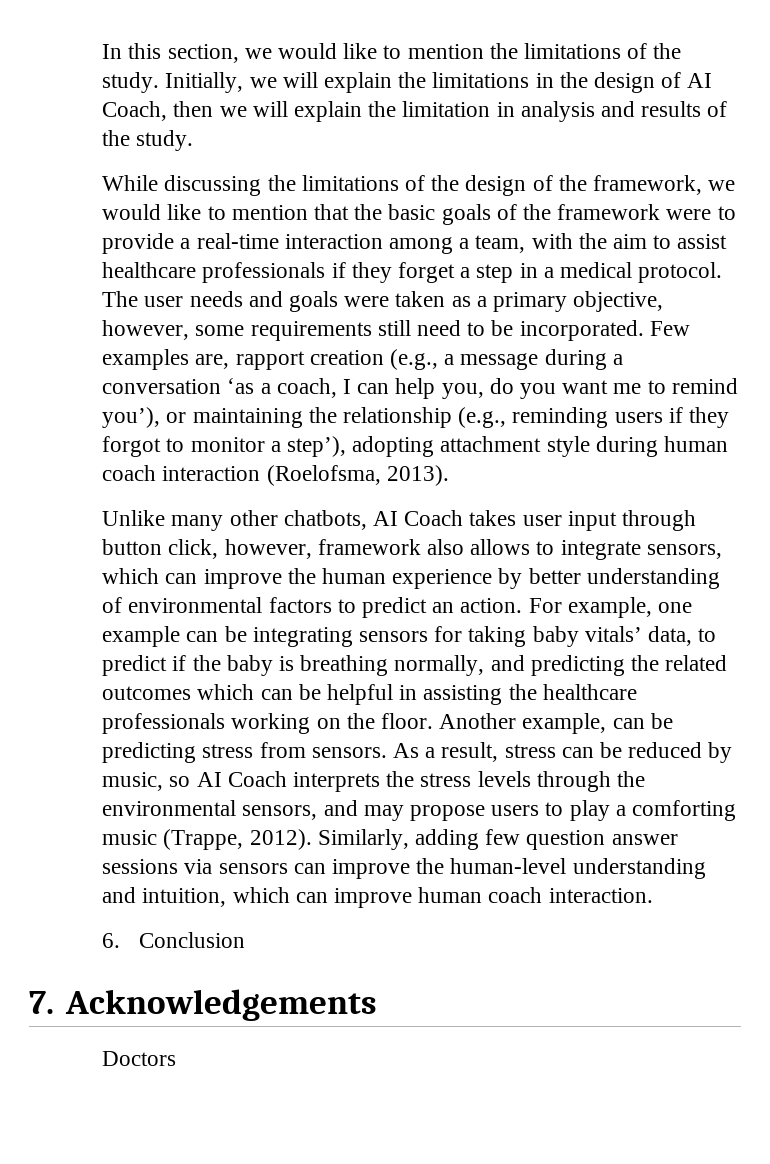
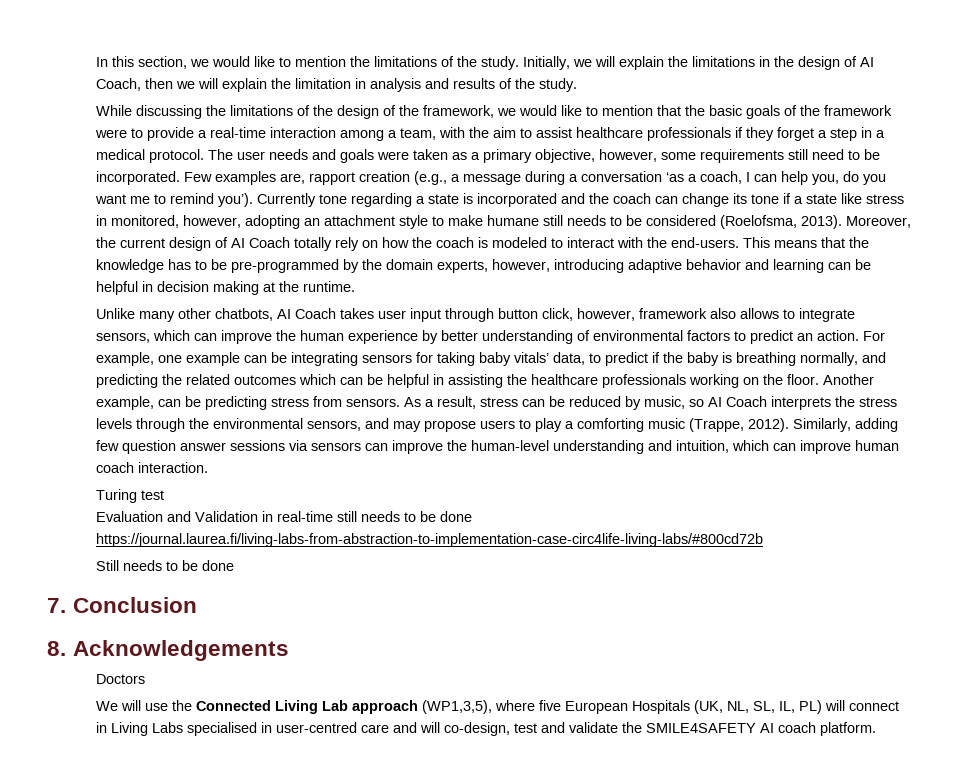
- Few examples are, rapport creation (e.g., a message during a conversation ‘as a coach, I can help you, do you want me to remind you’), or maintaining the relationship (e.g., reminding users if they forgot to monitor a step’), adopting attachment style during human coach interaction (Roelofsma, 2013).
+ Few examples are, rapport creation (e.g., a message during a conversation ‘as a coach, I can help you, do you want me to remind you’). Currently tone regarding a state is incorporated and the coach can change its tone if a state like stress in monitored, however, adopting an attachment style to make humane still needs to be considered (Roelofsma, 2013). Moreover, the current design of AI Coach totally rely on how the coach is modeled to interact with the end-users. This means that the knowledge has to be pre-programmed by the domain experts, however, introducing adaptive behavior and learning can be helpful in decision making at the runtime.
- 6. Conclusion
+ Turing test
+ Evaluation and Validation in real-time still needs to be done https://journal.laurea.fi/living-labs-from-abstraction-to-implementation-case-circ4life-living-labs/#800cd72b
+ Still needs to be done
+ 7. Conclusion
- 7. Acknowledgements
+ 8. Acknowledgements
+ We will use the Connected Living Lab approach (WP1,3,5), where five European Hospitals (UK, NL, SL, IL, PL) will connect in Living Labs specialised in user-centred care and will co-design, test and validate the SMILE4SAFETY AI coach platform.

